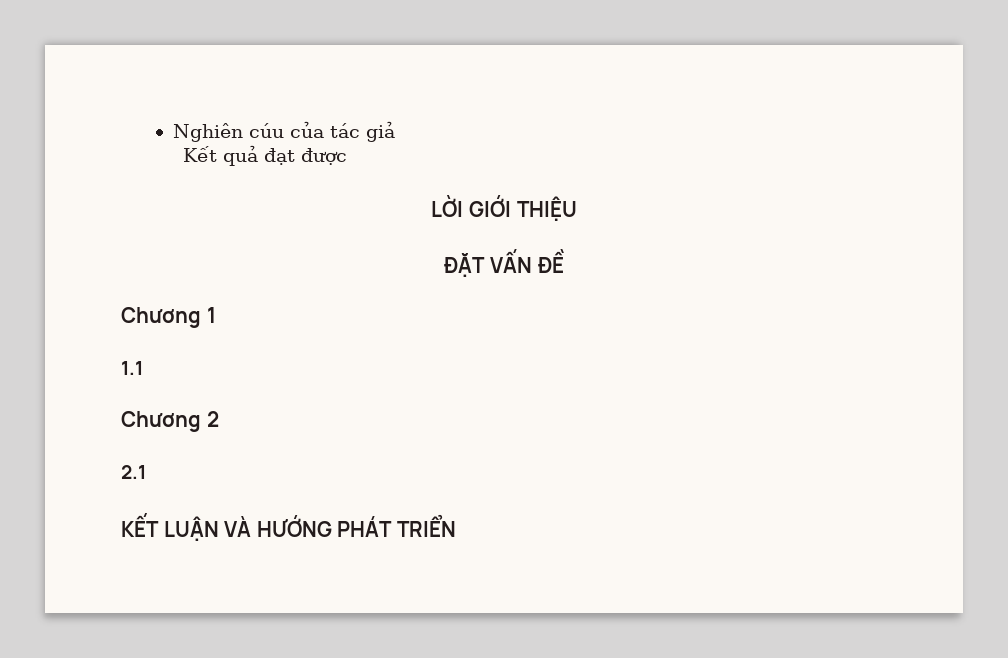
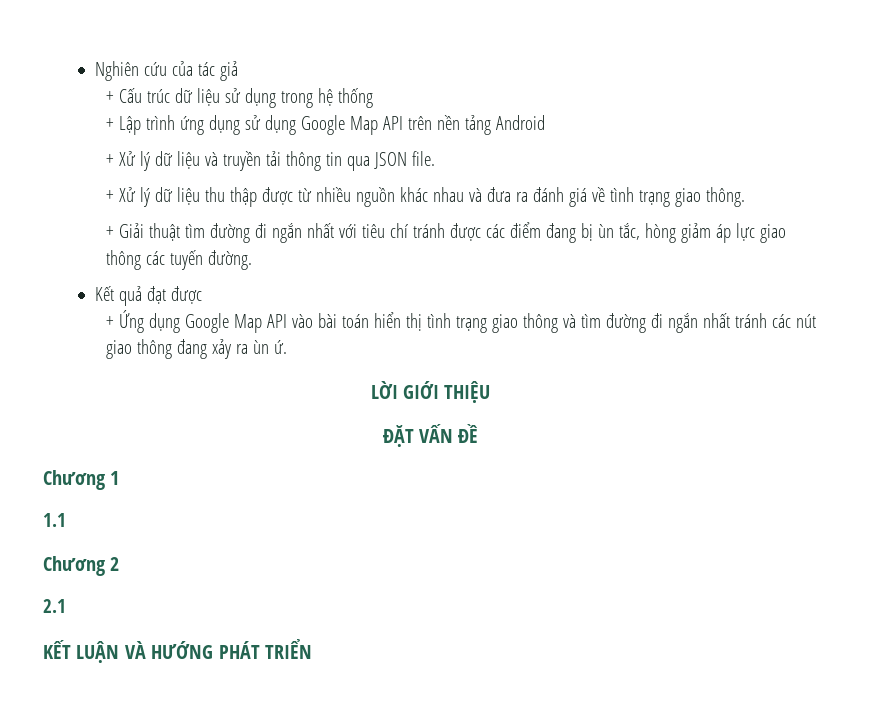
- Nghiên cúu của tác giả
+ Nghiên cứu của tác giả
+ + Cấu trúc dữ liệu sử dụng trong hệ thống
+ + Lập trình ứng dụng sử dụng Google Map API trên nền tảng Android
+ + Xử lý dữ liệu và truyền tải thông tin qua JSON file.
+ + Xử lý dữ liệu thu thập được từ nhiều nguồn khác nhau và đưa ra đánh giá về tình trạng giao thông.
+ + Giải thuật tìm đường đi ngắn nhất với tiêu chí tránh được các điểm đang bị ùn tắc, hòng giảm áp lực giao thông các tuyến đường.
  Kết quả đạt được
+ + Ứng dụng Google Map API vào bài toán hiển thị tình trạng giao thông và tìm đường đi ngắn nhất tránh các nút giao thông đang xảy ra ùn ứ.

